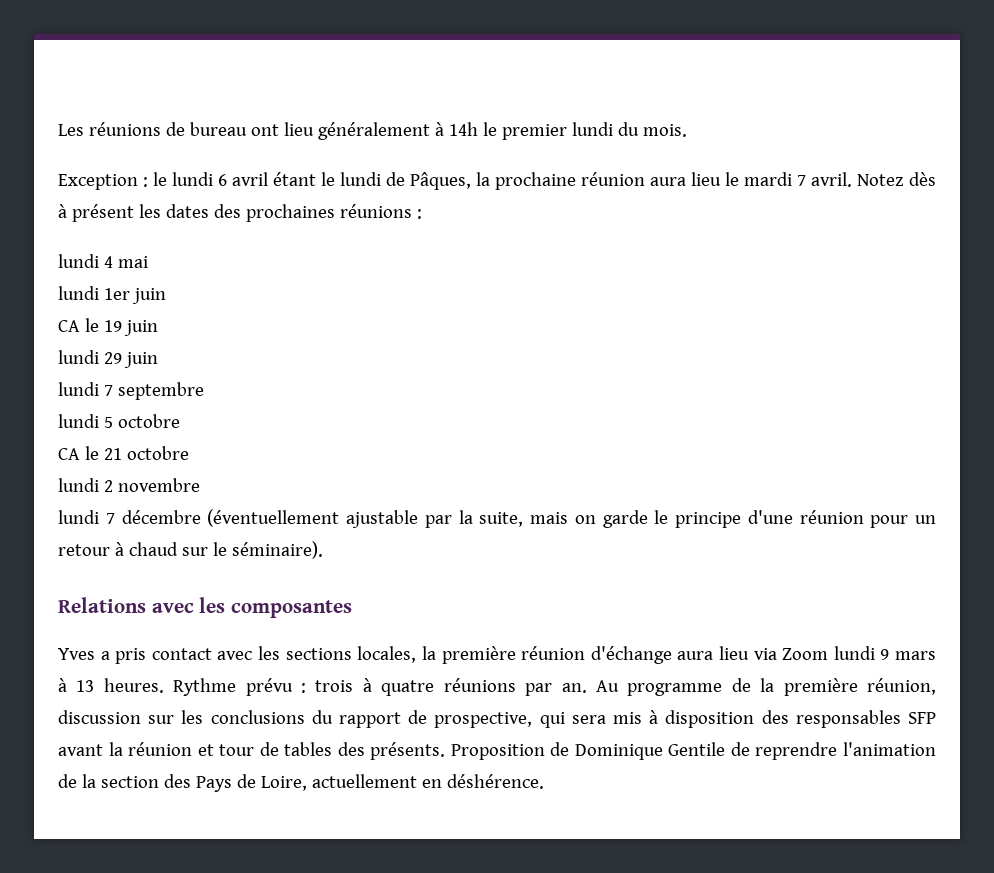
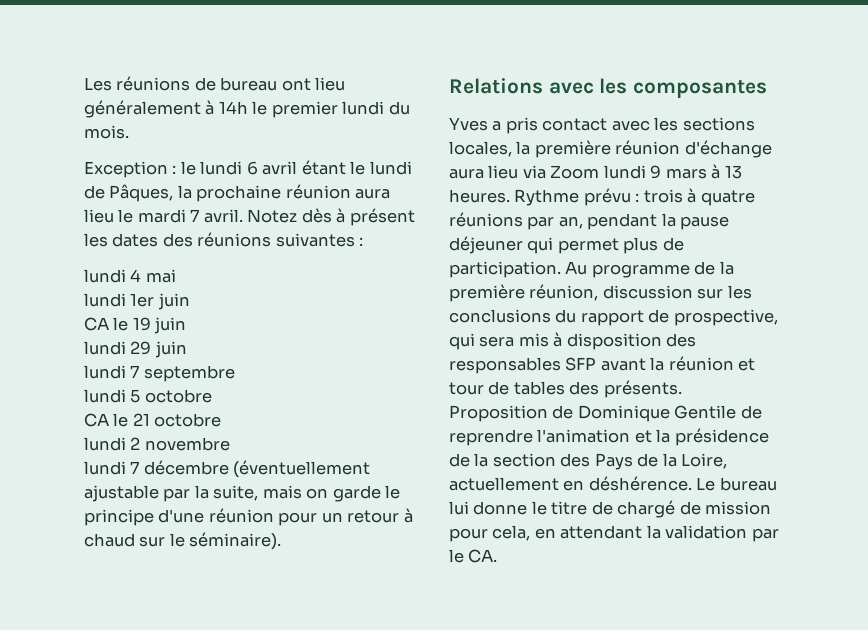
- Notez dès à présent les dates des prochaines réunions :
+ Notez dès à présent les dates des réunions suivantes :
- Rythme prévu : trois à quatre réunions par an.
+ Rythme prévu : trois à quatre réunions par an, pendant la pause déjeuner qui permet plus de participation.
- Proposition de Dominique Gentile de reprendre l'animation de la section des Pays de Loire, actuellement en déshérence.
+ Proposition de Dominique Gentile de reprendre l'animation et la présidence de la section des Pays de la Loire, actuellement en déshérence.
+ Le bureau lui donne le titre de chargé de mission pour cela, en attendant la validation par le CA.

